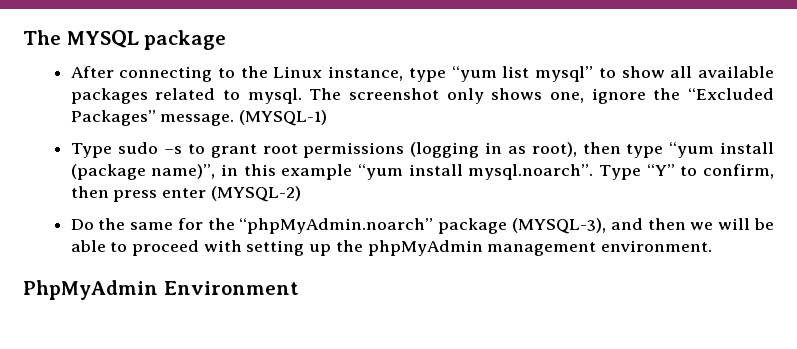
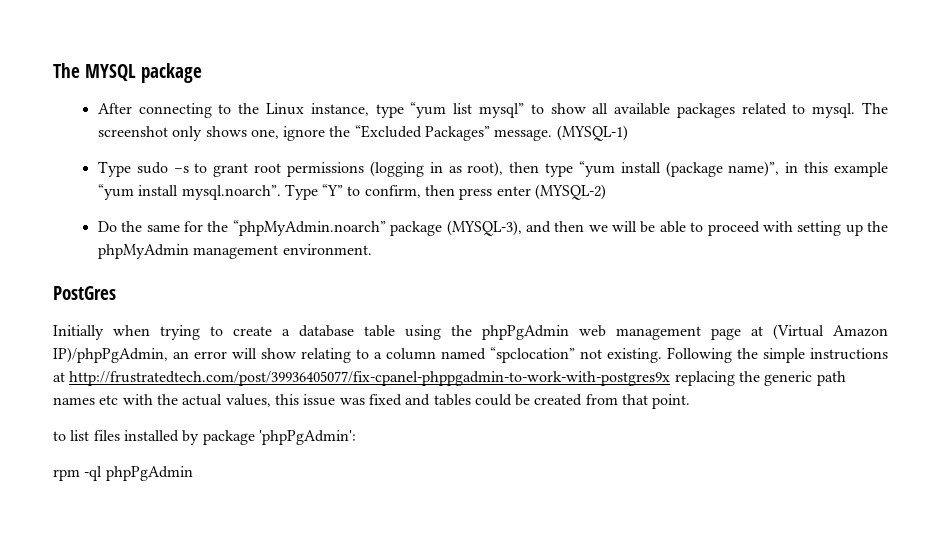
- PhpMyAdmin Environment
+ PostGres
+ Initially when trying to create a database table using the phpPgAdmin web management page at (Virtual Amazon IP)/phpPgAdmin, an error will show relating to a column named “spclocation” not existing. Following the simple instructions at http://frustratedtech.com/post/39936405077/fix-cpanel-phppgadmin-to-work-with-postgres9x replacing the generic path names etc with the actual values, this issue was fixed and tables could be created from that point.
+ to list files installed by package 'phpPgAdmin':
+ rpm -ql phpPgAdmin

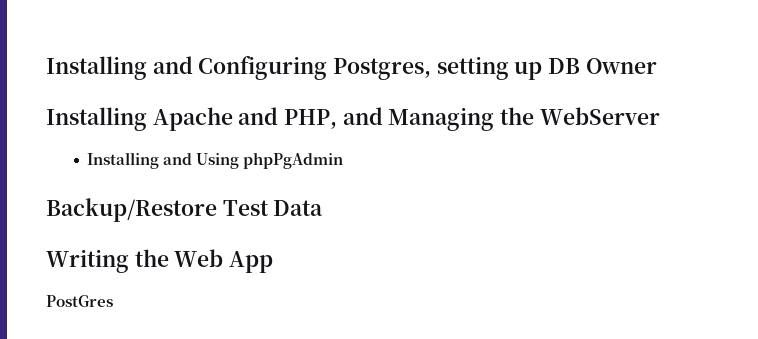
- The MYSQL package
- After connecting to the Linux instance, type “yum list mysql” to show all available packages related to mysql. The screenshot only shows one, ignore the “Excluded Packages” message. (MYSQL-1)
- Type sudo –s to grant root permissions (logging in as root), then type “yum install (package name)”, in this example “yum install mysql.noarch”. Type “Y” to confirm, then press enter (MYSQL-2)
- Do the same for the “phpMyAdmin.noarch” package (MYSQL-3), and then we will be able to proceed with setting up the phpMyAdmin management environment.
+ Installing and Configuring Postgres, setting up DB Owner
+ Installing Apache and PHP, and Managing the WebServer
+ Installing and Using phpPgAdmin
+ Backup/Restore Test Data
+ Writing the Web App
  PostGres
- Initially when trying to create a database table using the phpPgAdmin web management page at (Virtual Amazon IP)/phpPgAdmin, an error will show relating to a column named “spclocation” not existing. Following the simple instructions at http://frustratedtech.com/post/39936405077/fix-cpanel-phppgadmin-to-work-with-postgres9x replacing the generic path names etc with the actual values, this issue was fixed and tables could be created from that point.
- to list files installed by package 'phpPgAdmin':
- rpm -ql phpPgAdmin

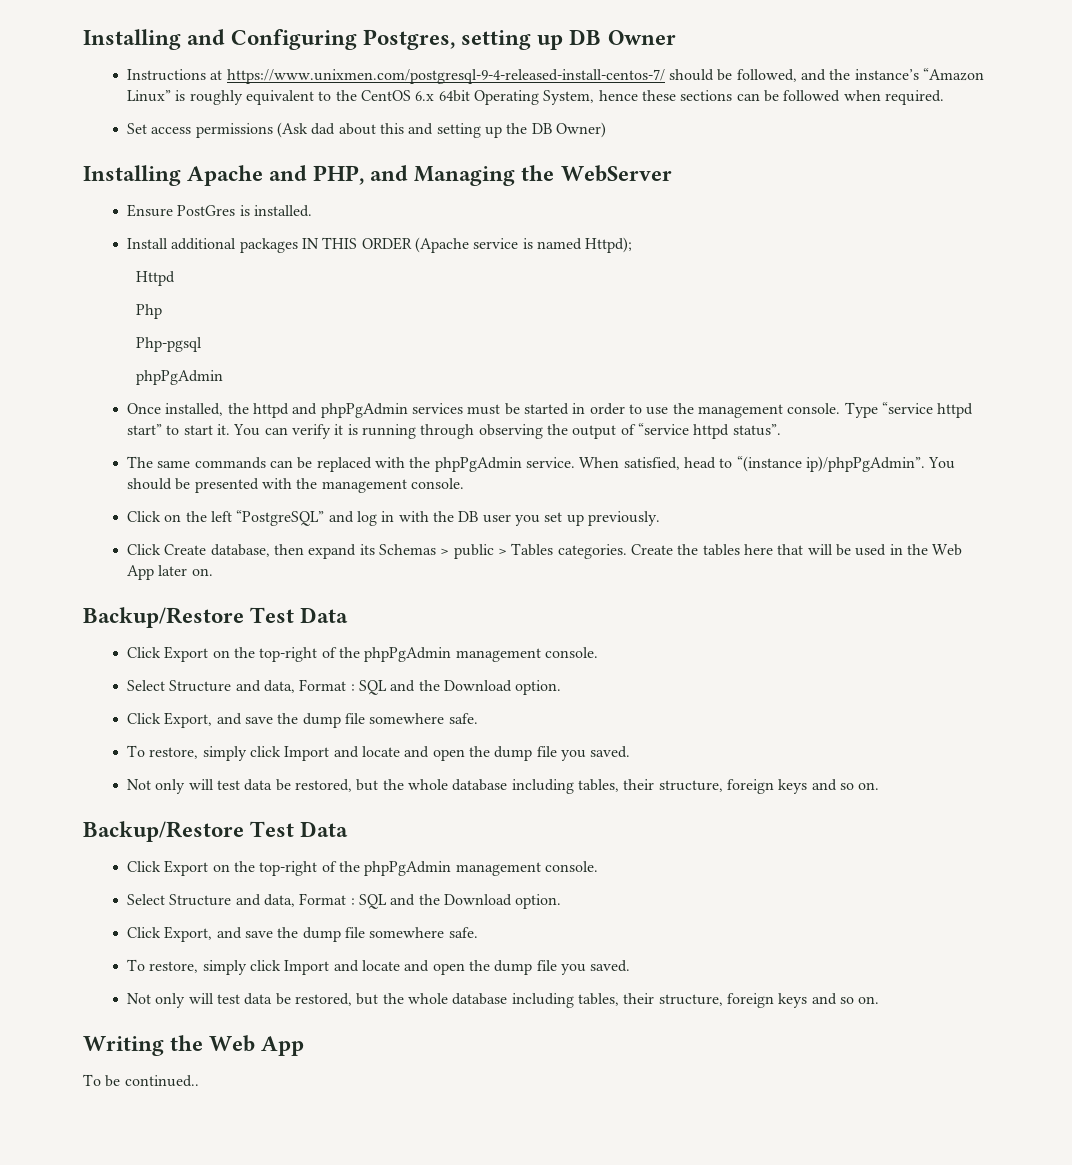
+ Instructions at https://www.unixmen.com/postgresql-9-4-released-install-centos-7/ should be followed, and the instance’s “Amazon Linux” is roughly equivalent to the CentOS 6.x 64bit Operating System, hence these sections can be followed when required.
+ Set access permissions (Ask dad about this and setting up the DB Owner)
- Installing and Using phpPgAdmin
+ Ensure PostGres is installed.
+ Install additional packages IN THIS ORDER (Apache service is named Httpd);
+ Httpd
+ Php
+ Php-pgsql
+ phpPgAdmin
+ Once installed, the httpd and phpPgAdmin services must be started in order to use the management console. Type “service httpd start” to start it. You can verify it is running through observing the output of “service httpd status”.
+ The same commands can be replaced with the phpPgAdmin service. When satisfied, head to “(instance ip)/phpPgAdmin”. You should be presented with the management console.
+ Click on the left “PostgreSQL” and log in with the DB user you set up previously.
+ Click Create database, then expand its Schemas > public > Tables categories. Create the tables here that will be used in the Web App later on.
  Backup/Restore Test Data
+ Click Export on the top-right of the phpPgAdmin management console.
+ Select Structure and data, Format : SQL and the Download option.
+ Click Export, and save the dump file somewhere safe.
+ To restore, simply click Import and locate and open the dump file you saved.
+ Not only will test data be restored, but the whole database including tables, their structure, foreign keys and so on.
+ Backup/Restore Test Data
+ Click Export on the top-right of the phpPgAdmin management console.
+ Select Structure and data, Format : SQL and the Download option.
+ Click Export, and save the dump file somewhere safe.
+ To restore, simply click Import and locate and open the dump file you saved.
+ Not only will test data be restored, but the whole database including tables, their structure, foreign keys and so on.
- PostGres
+ To be continued..

